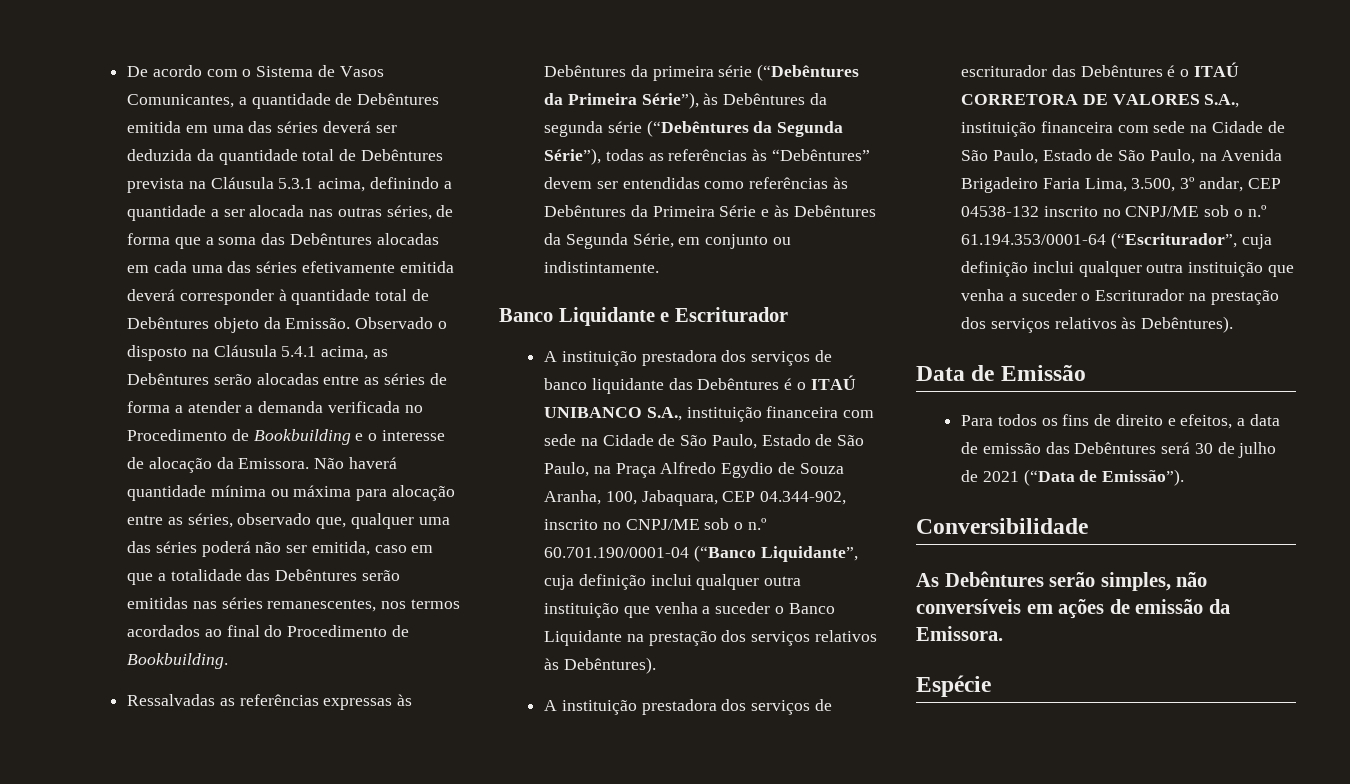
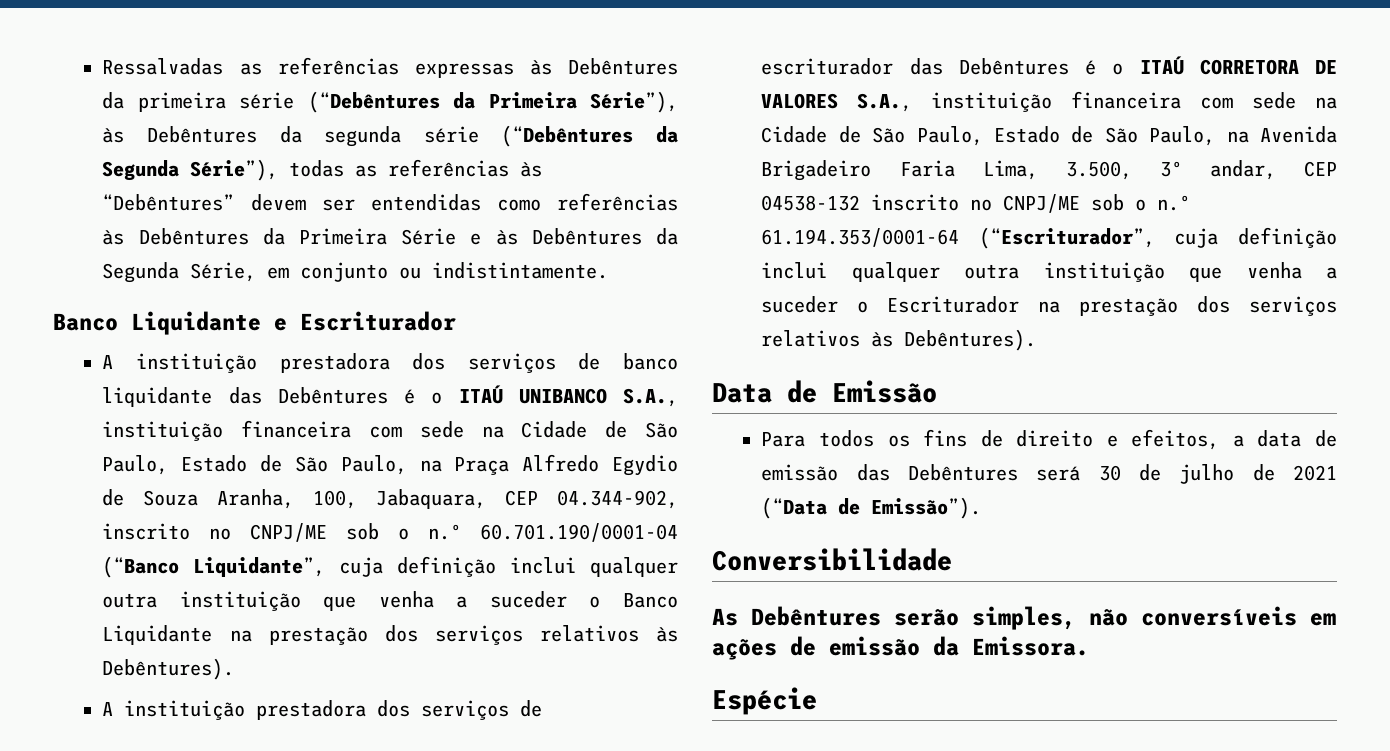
- De acordo com o Sistema de Vasos Comunicantes, a quantidade de Debêntures emitida em uma das séries deverá ser deduzida da quantidade total de Debêntures prevista na Cláusula 5.3.1 acima, definindo a quantidade a ser alocada nas outras séries, de forma que a soma das Debêntures alocadas em cada uma das séries efetivamente emitida deverá corresponder à quantidade total de Debêntures objeto da Emissão. Observado o disposto na Cláusula 5.4.1 acima, as Debêntures serão alocadas entre as séries de forma a atender a demanda verificada no Procedimento de Bookbuilding e o interesse de alocação da Emissora. Não haverá quantidade mínima ou máxima para alocação entre as séries, observado que, qualquer uma das séries poderá não ser emitida, caso em que a totalidade das Debêntures serão emitidas nas séries remanescentes, nos termos acordados ao final do Procedimento de Bookbuilding.

